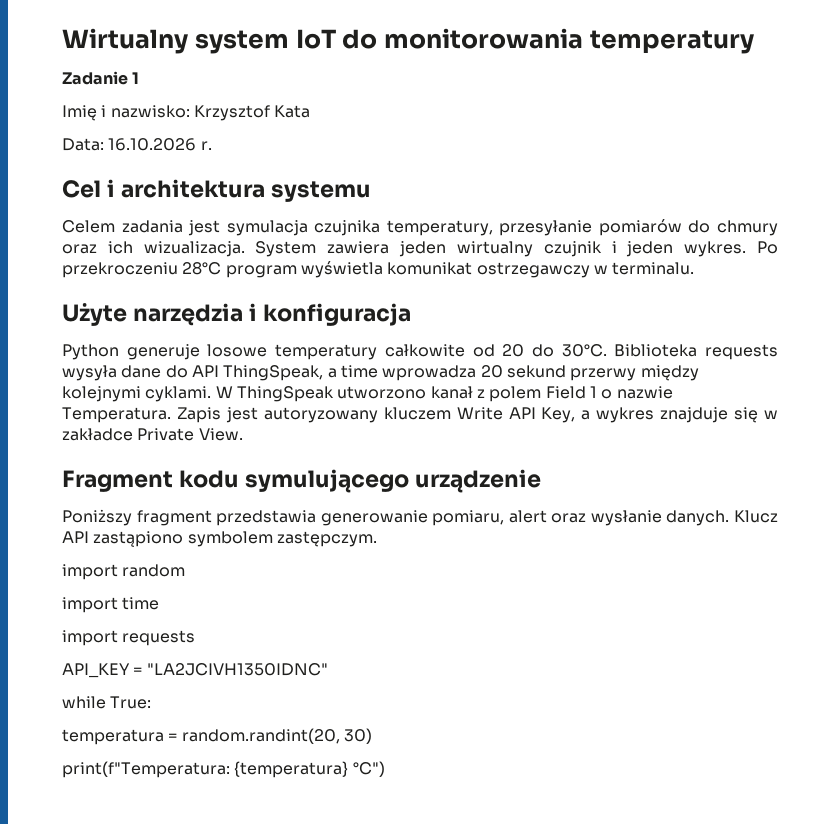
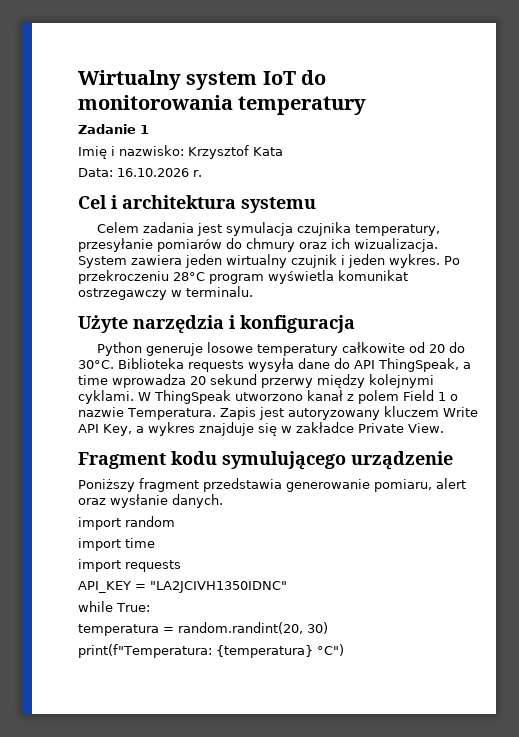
- Klucz API zastąpiono symbolem zastępczym.

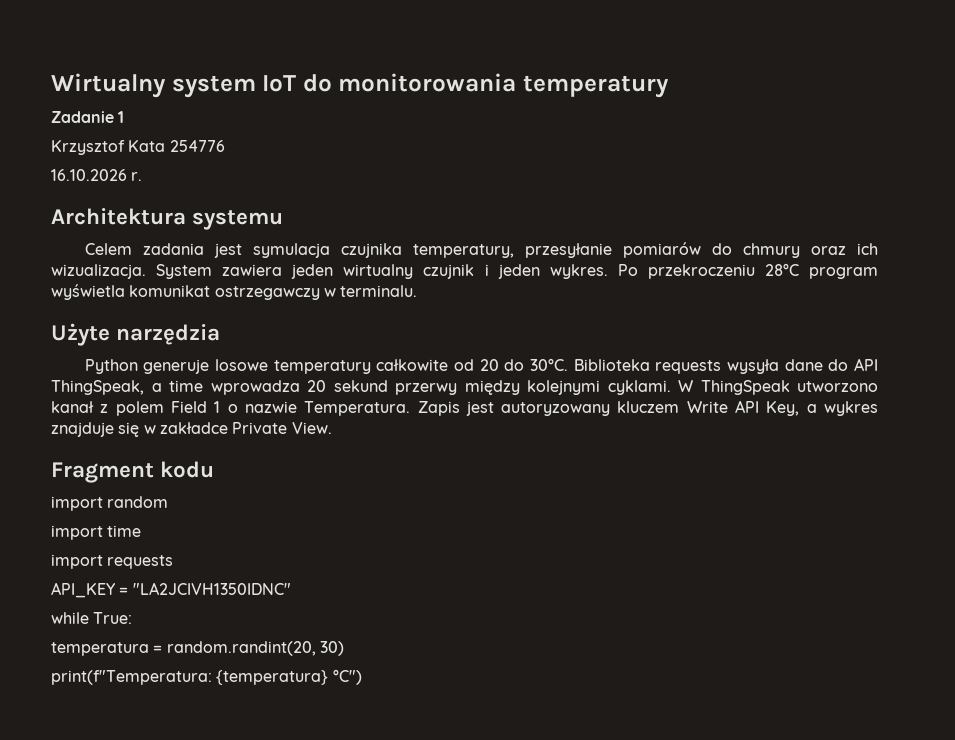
- Imię i nazwisko: Krzysztof Kata
- Data: 16.10.2026 r.
+ Krzysztof Kata 254776
+ 16.10.2026 r.
- Cel i architektura systemu
+ Architektura systemu
- Użyte narzędzia i konfiguracja
+ Użyte narzędzia
- Fragment kodu symulującego urządzenie
- Poniższy fragment przedstawia generowanie pomiaru, alert oraz wysłanie danych.
+ Fragment kodu

